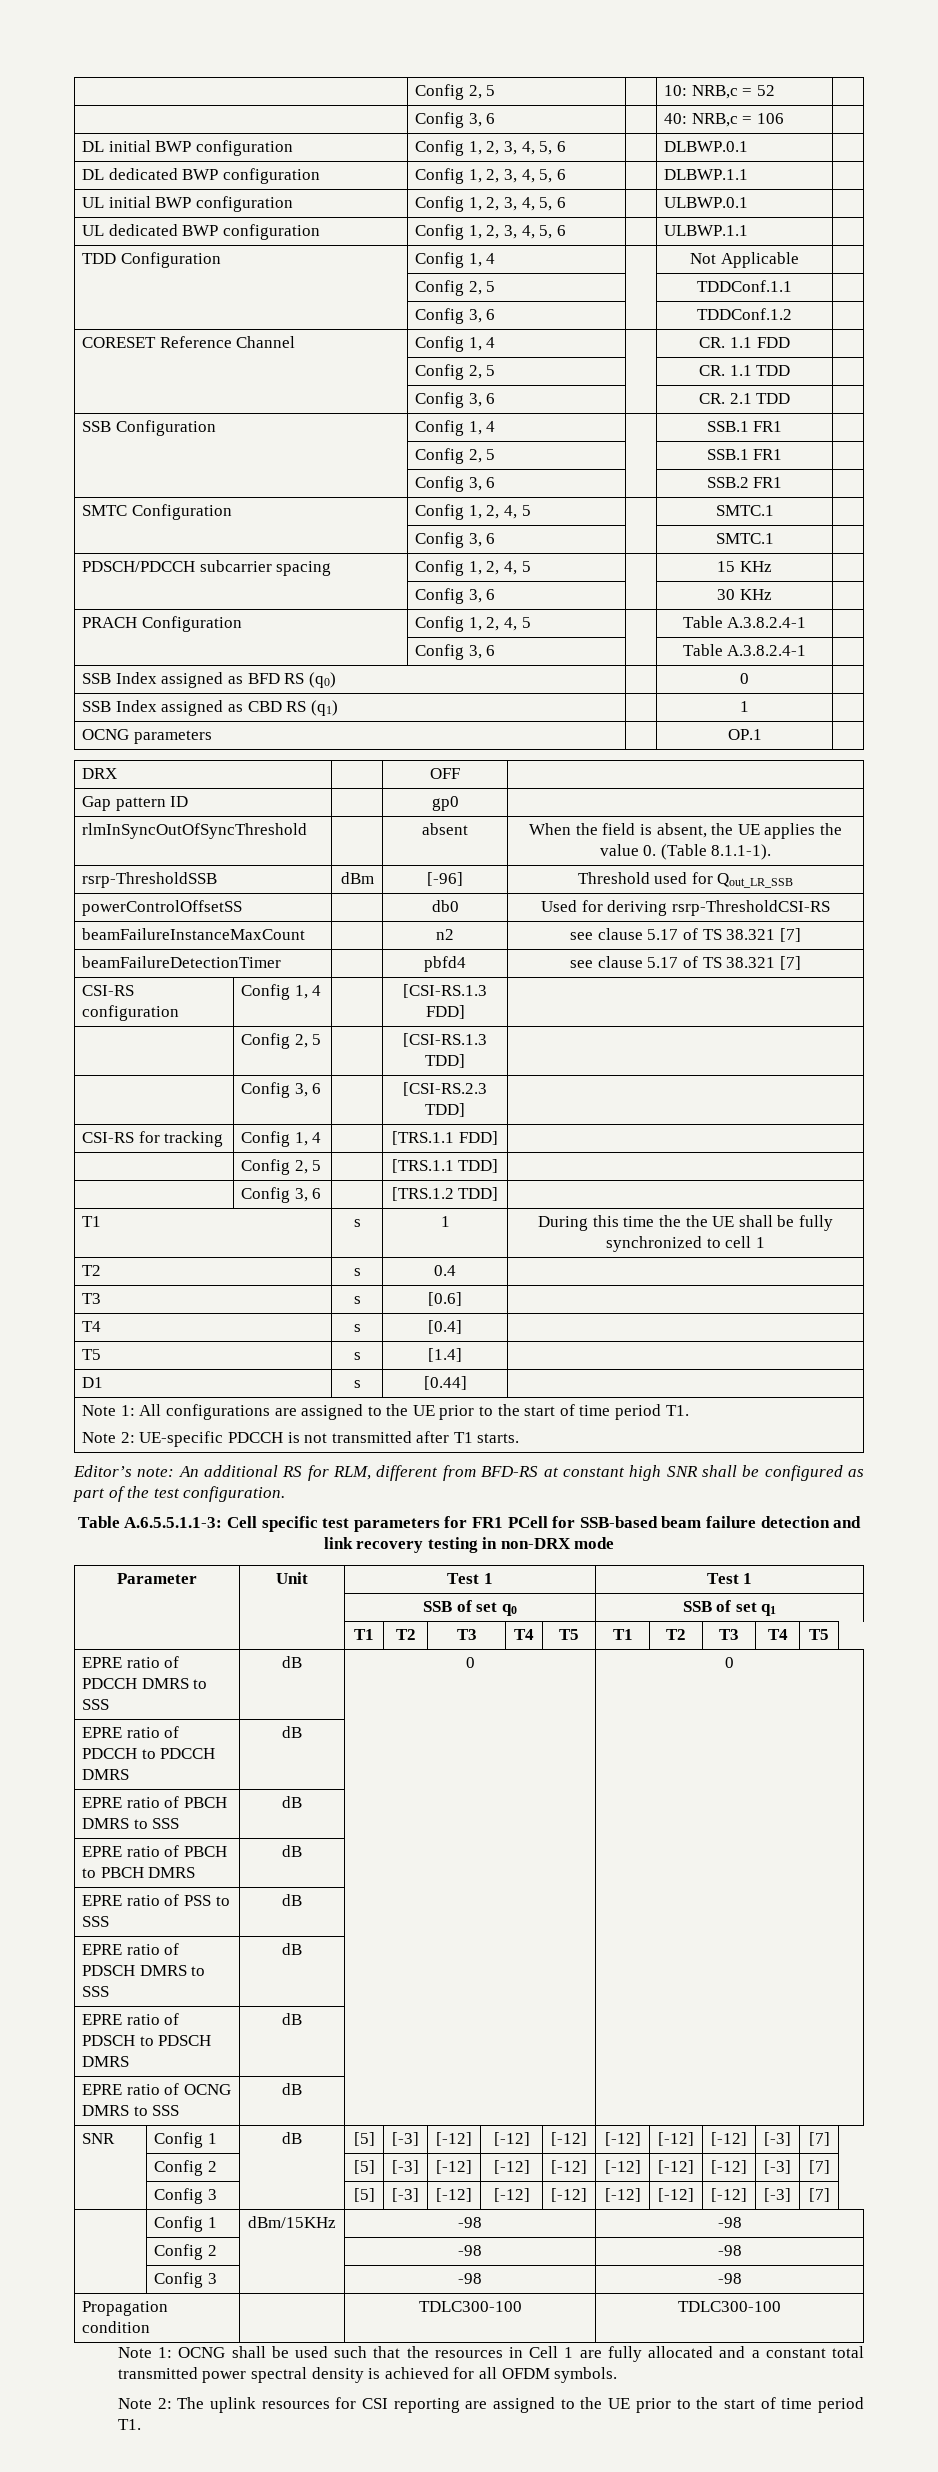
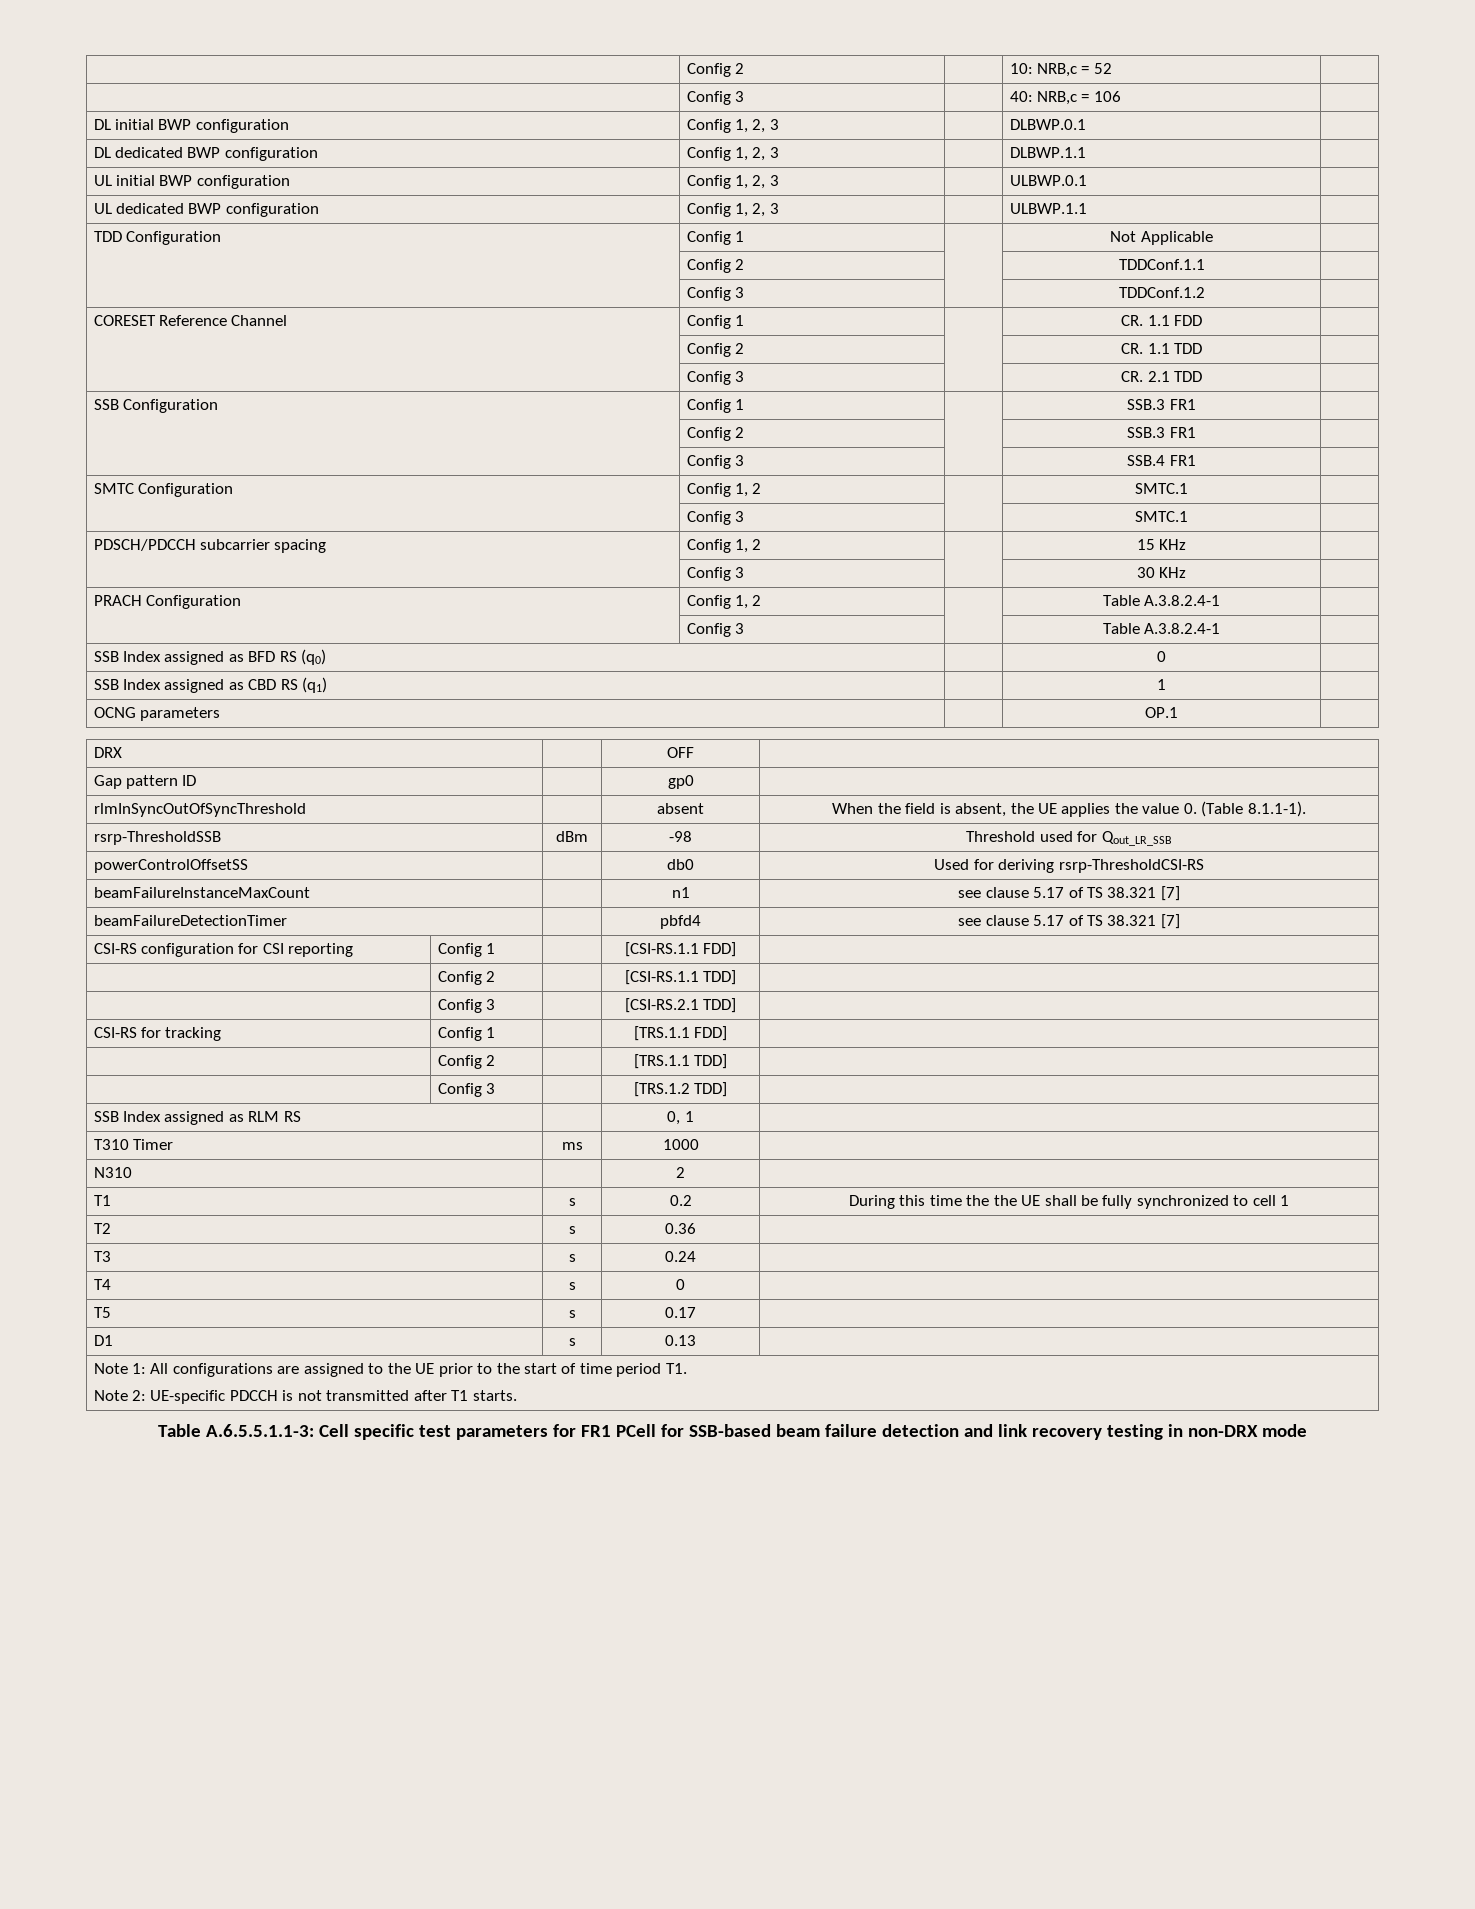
- | Config 2, 5 | | 10: NRB,c = 52 |
+ | Config 2 | | 10: NRB,c = 52 |
- | Config 3, 6 | | 40: NRB,c = 106 |
+ | Config 3 | | 40: NRB,c = 106 |
- DL initial BWP configuration | Config 1, 2, 3, 4, 5, 6 | | DLBWP.0.1 |
+ DL initial BWP configuration | Config 1, 2, 3 | | DLBWP.0.1 |
- DL dedicated BWP configuration | Config 1, 2, 3, 4, 5, 6 | | DLBWP.1.1 |
+ DL dedicated BWP configuration | Config 1, 2, 3 | | DLBWP.1.1 |
- UL initial BWP configuration | Config 1, 2, 3, 4, 5, 6 | | ULBWP.0.1 |
+ UL initial BWP configuration | Config 1, 2, 3 | | ULBWP.0.1 |
- UL dedicated BWP configuration | Config 1, 2, 3, 4, 5, 6 | | ULBWP.1.1 |
+ UL dedicated BWP configuration | Config 1, 2, 3 | | ULBWP.1.1 |
- TDD Configuration | Config 1, 4 | | Not Applicable |
+ TDD Configuration | Config 1 | | Not Applicable |
- | Config 2, 5 | | TDDConf.1.1 |
+ | Config 2 | | TDDConf.1.1 |
- | Config 3, 6 | | TDDConf.1.2 |
+ | Config 3 | | TDDConf.1.2 |
- CORESET Reference Channel | Config 1, 4 | | CR. 1.1 FDD |
+ CORESET Reference Channel | Config 1 | | CR. 1.1 FDD |
- | Config 2, 5 | | CR. 1.1 TDD |
+ | Config 2 | | CR. 1.1 TDD |
- | Config 3, 6 | | CR. 2.1 TDD |
+ | Config 3 | | CR. 2.1 TDD |
- SSB Configuration | Config 1, 4 | | SSB.1 FR1 |
- | Config 2, 5 | | SSB.1 FR1 |
- | Config 3, 6 | | SSB.2 FR1 |
+ SSB Configuration | Config 1 | | SSB.3 FR1 |
+ | Config 2 | | SSB.3 FR1 |
+ | Config 3 | | SSB.4 FR1 |
- SMTC Configuration | Config 1, 2, 4, 5 | | SMTC.1 |
+ SMTC Configuration | Config 1, 2 | | SMTC.1 |
- | Config 3, 6 | | SMTC.1 |
+ | Config 3 | | SMTC.1 |
- PDSCH/PDCCH subcarrier spacing | Config 1, 2, 4, 5 | | 15 KHz |
+ PDSCH/PDCCH subcarrier spacing | Config 1, 2 | | 15 KHz |
- | Config 3, 6 | | 30 KHz |
+ | Config 3 | | 30 KHz |
- PRACH Configuration | Config 1, 2, 4, 5 | | Table A.3.8.2.4-1 |
+ PRACH Configuration | Config 1, 2 | | Table A.3.8.2.4-1 |
- | Config 3, 6 | | Table A.3.8.2.4-1 |
+ | Config 3 | | Table A.3.8.2.4-1 |
- rsrp-ThresholdSSB | dBm | [-96] | Threshold used for Qout_LR_SSB
+ rsrp-ThresholdSSB | dBm | -98 | Threshold used for Qout_LR_SSB
- beamFailureInstanceMaxCount | | n2 | see clause 5.17 of TS 38.321 [7]
+ beamFailureInstanceMaxCount | | n1 | see clause 5.17 of TS 38.321 [7]
- CSI-RS configuration | Config 1, 4 | | [CSI-RS.1.3 FDD] |
- | Config 2, 5 | | [CSI-RS.1.3 TDD] |
- | Config 3, 6 | | [CSI-RS.2.3 TDD] |
+ CSI-RS configuration for CSI reporting | Config 1 | | [CSI-RS.1.1 FDD] |
+ | Config 2 | | [CSI-RS.1.1 TDD] |
+ | Config 3 | | [CSI-RS.2.1 TDD] |
- CSI-RS for tracking | Config 1, 4 | | [TRS.1.1 FDD] |
+ CSI-RS for tracking | Config 1 | | [TRS.1.1 FDD] |
- | Config 2, 5 | | [TRS.1.1 TDD] |
+ | Config 2 | | [TRS.1.1 TDD] |
- | Config 3, 6 | | [TRS.1.2 TDD] |
+ | Config 3 | | [TRS.1.2 TDD] |
+ SSB Index assigned as RLM RS | | 0, 1 |
+ T310 Timer | ms | 1000 |
+ N310 | | 2 |
- T1 | s | 1 | During this time the the UE shall be fully synchronized to cell 1
+ T1 | s | 0.2 | During this time the the UE shall be fully synchronized to cell 1
- T2 | s | 0.4 |
+ T2 | s | 0.36 |
- T3 | s | [0.6] |
+ T3 | s | 0.24 |
- T4 | s | [0.4] |
+ T4 | s | 0 |
- T5 | s | [1.4] |
+ T5 | s | 0.17 |
- D1 | s | [0.44] |
+ D1 | s | 0.13 |
- Editor’s note: An additional RS for RLM, different from BFD-RS at constant high SNR shall be configured as part of the test configuration.
- Parameter | Unit | Test 1 | Test 1
- | | SSB of set q0 | SSB of set q1
- | | T1 | T2 | T3 | T4 | T5 | T1 | T2 | T3 | T4 | T5
- EPRE ratio of PDCCH DMRS to SSS | dB | 0 | 0
- EPRE ratio of PDCCH to PDCCH DMRS | dB | |
- EPRE ratio of PBCH DMRS to SSS | dB | |
- EPRE ratio of PBCH to PBCH DMRS | dB | |
- EPRE ratio of PSS to SSS | dB | |
- EPRE ratio of PDSCH DMRS to SSS | dB | |
- EPRE ratio of PDSCH to PDSCH DMRS | dB | |
- EPRE ratio of OCNG DMRS to SSS | dB | |
- SNR | Config 1 | dB | [5] | [-3] | [-12] | [-12] | [-12] | [-12] | [-12] | [-12] | [-3] | [7]
- | Config 2 | | [5] | [-3] | [-12] | [-12] | [-12] | [-12] | [-12] | [-12] | [-3] | [7]
- | Config 3 | | [5] | [-3] | [-12] | [-12] | [-12] | [-12] | [-12] | [-12] | [-3] | [7]
- | Config 1 | dBm/15KHz | -98 | -98
- | Config 2 | | -98 | -98
- | Config 3 | | -98 | -98
- Propagation condition | | TDLC300-100 | TDLC300-100
- Note 1: OCNG shall be used such that the resources in Cell 1 are fully allocated and a constant total transmitted power spectral density is achieved for all OFDM symbols.
- Note 2: The uplink resources for CSI reporting are assigned to the UE prior to the start of time period T1.

